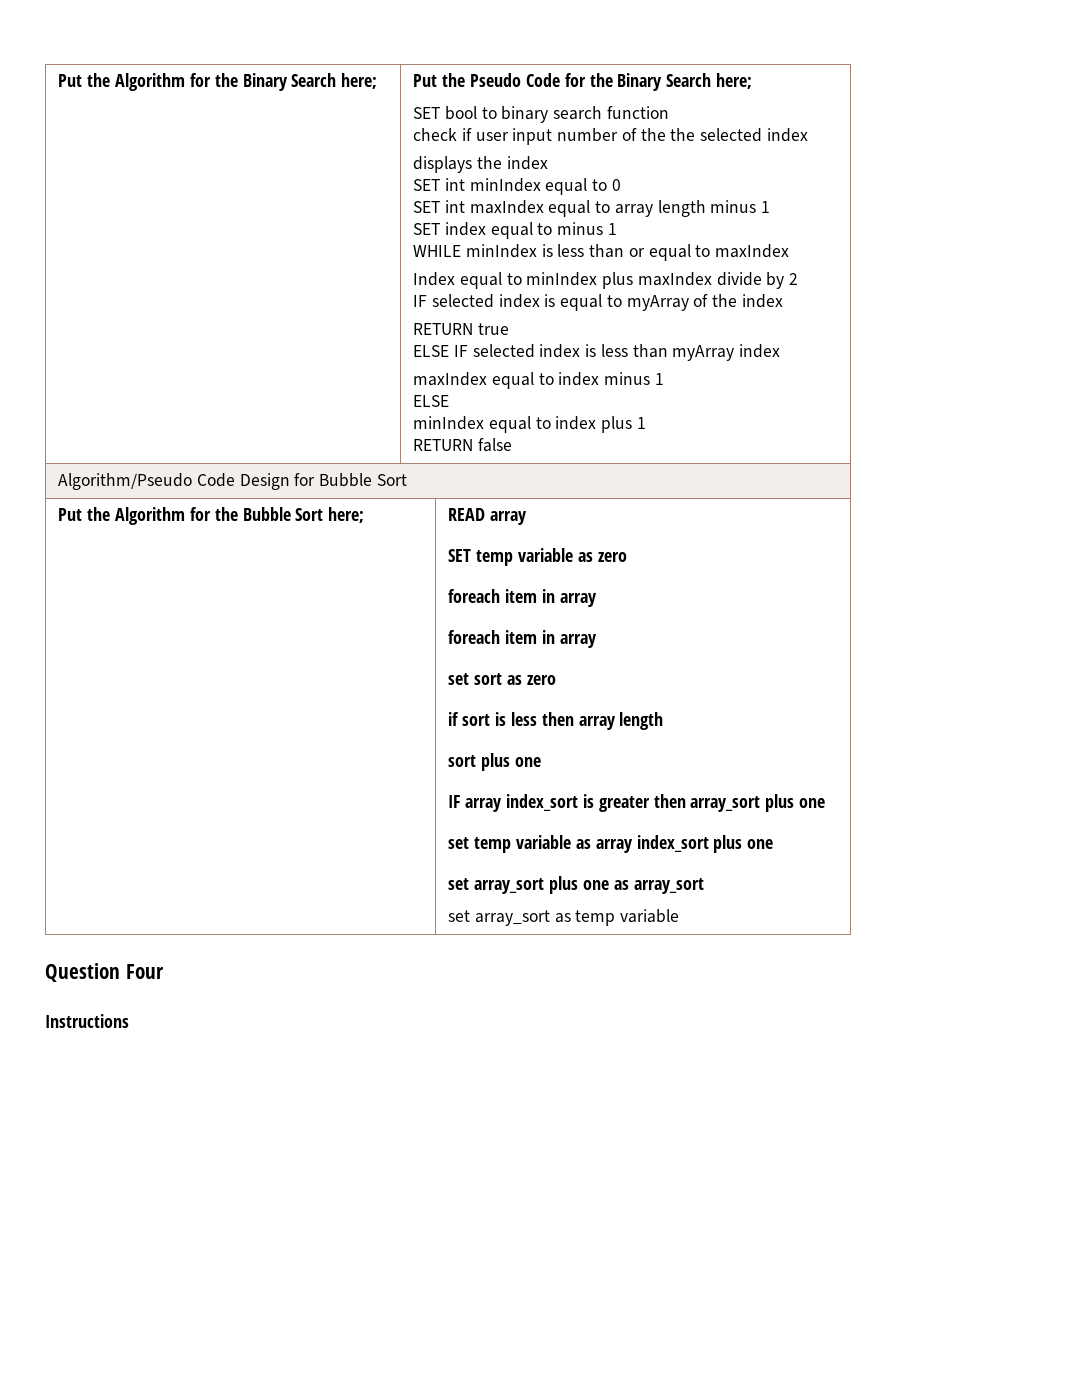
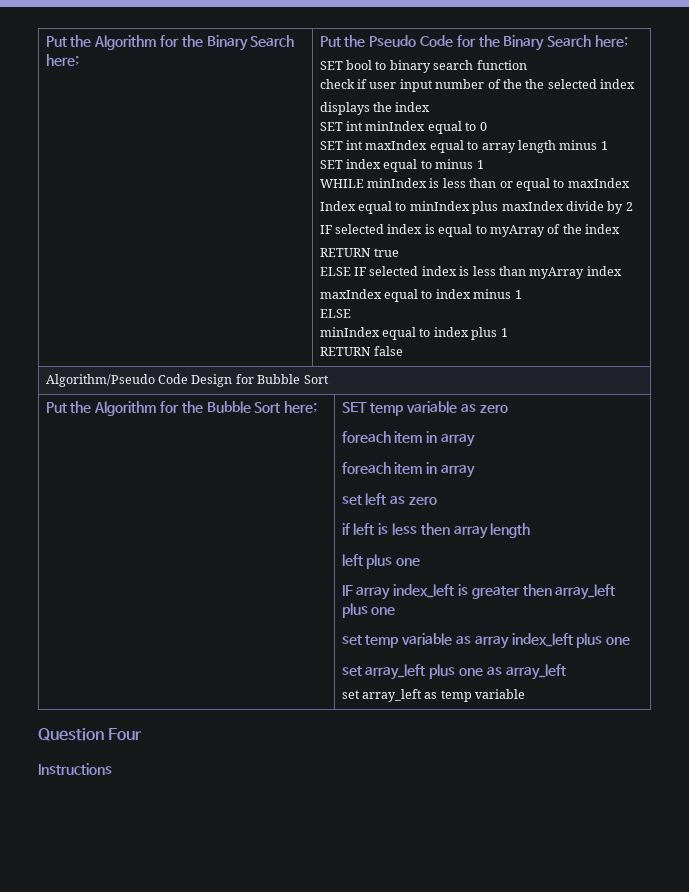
- READ array
- set sort as zero
+ set left as zero
- if sort is less then array length
+ if left is less then array length
- sort plus one
+ left plus one
- IF array index_sort is greater then array_sort plus one
+ IF array index_left is greater then array_left plus one
- set temp variable as array index_sort plus one
- set array_sort plus one as array_sort
- set array_sort as temp variable
+ set temp variable as array index_left plus one
+ set array_left plus one as array_left
+ set array_left as temp variable

